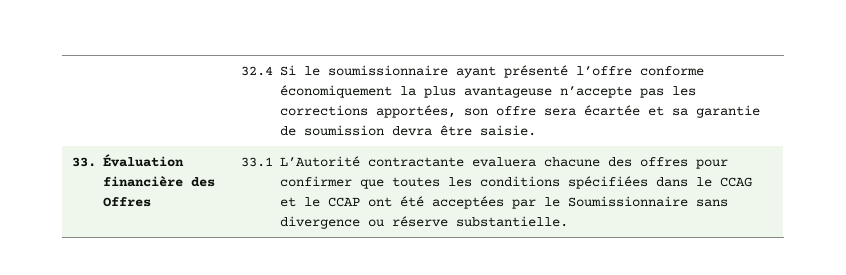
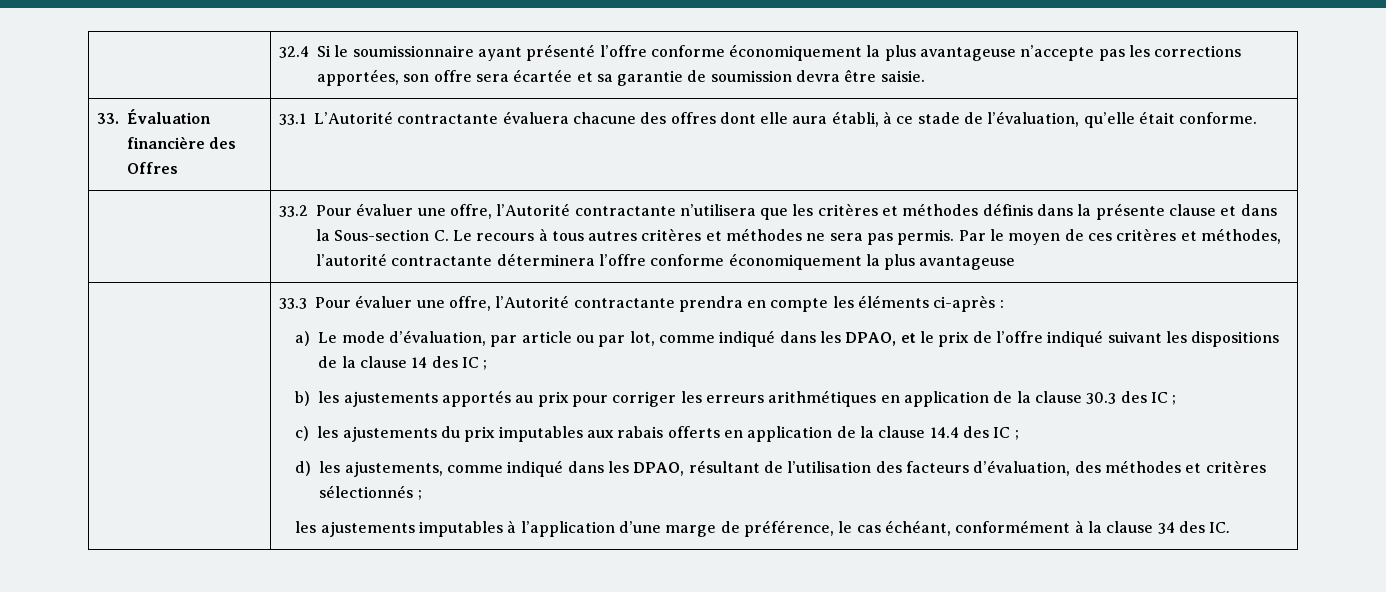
- 33. Évaluation financière des Offres | 33.1 L’Autorité contractante evaluera chacune des offres pour confirmer que toutes les conditions spécifiées dans le CCAG et le CCAP ont été acceptées par le Soumissionnaire sans divergence ou réserve substantielle.
+ 33. Évaluation financière des Offres | 33.1 L’Autorité contractante évaluera chacune des offres dont elle aura établi, à ce stade de l’évaluation, qu’elle était conforme.
+ | 33.2 Pour évaluer une offre, l’Autorité contractante n’utilisera que les critères et méthodes définis dans la présente clause et dans la Sous-section C. Le recours à tous autres critères et méthodes ne sera pas permis. Par le moyen de ces critères et méthodes, l’autorité contractante déterminera l’offre conforme économiquement la plus avantageuse
+ | 33.3 Pour évaluer une offre, l’Autorité contractante prendra en compte les éléments ci-après :
+ a) Le mode d’évaluation, par article ou par lot, comme indiqué dans les DPAO, et le prix de l’offre indiqué suivant les dispositions de la clause 14 des IC ;
+ b) les ajustements apportés au prix pour corriger les erreurs arithmétiques en application de la clause 30.3 des IC ;
+ c) les ajustements du prix imputables aux rabais offerts en application de la clause 14.4 des IC ;
+ d) les ajustements, comme indiqué dans les DPAO, résultant de l’utilisation des facteurs d’évaluation, des méthodes et critères sélectionnés ;
+ les ajustements imputables à l’application d’une marge de préférence, le cas échéant, conformément à la clause 34 des IC.

